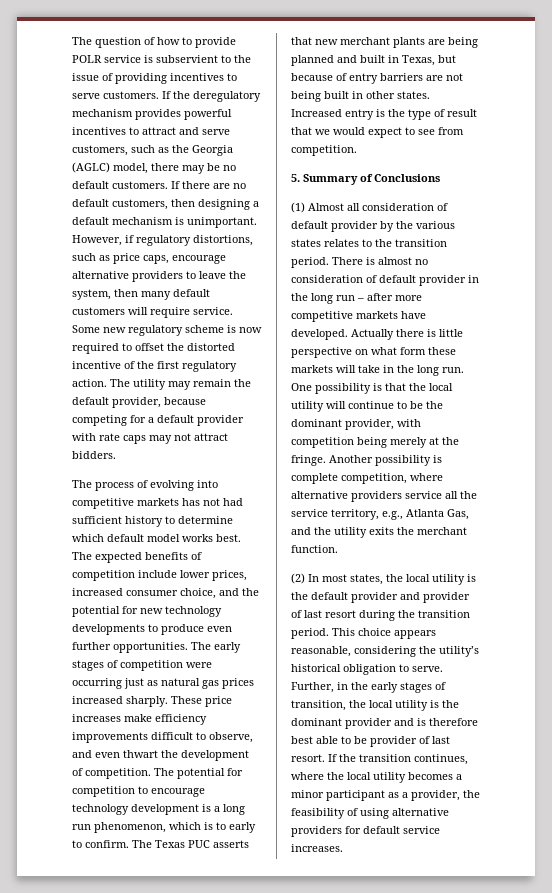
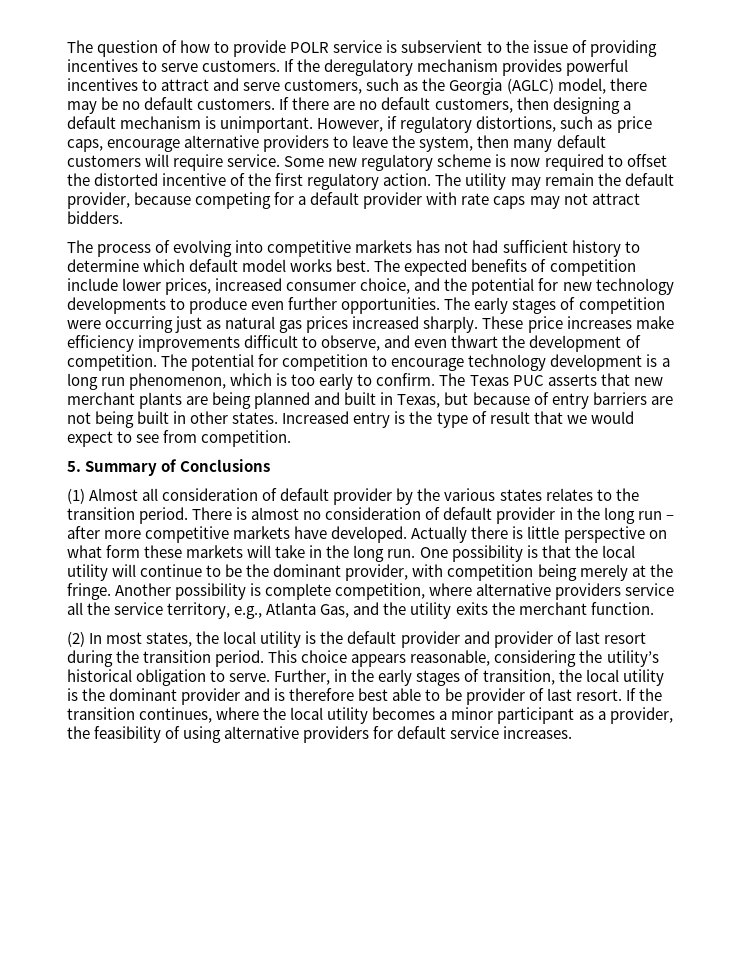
- The potential for competition to encourage technology development is a long run phenomenon, which is to early to confirm.
+ The potential for competition to encourage technology development is a long run phenomenon, which is too early to confirm.

